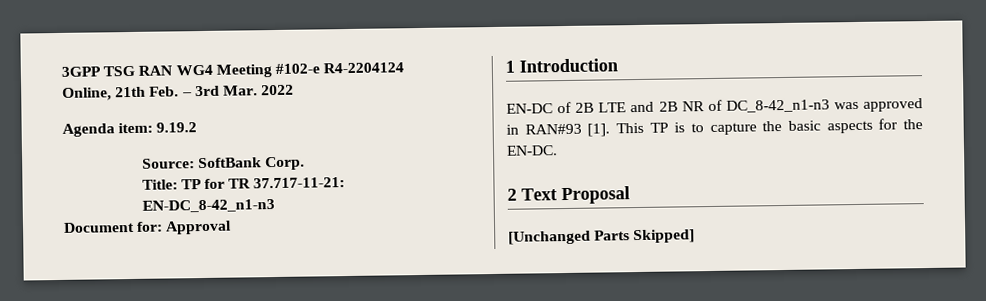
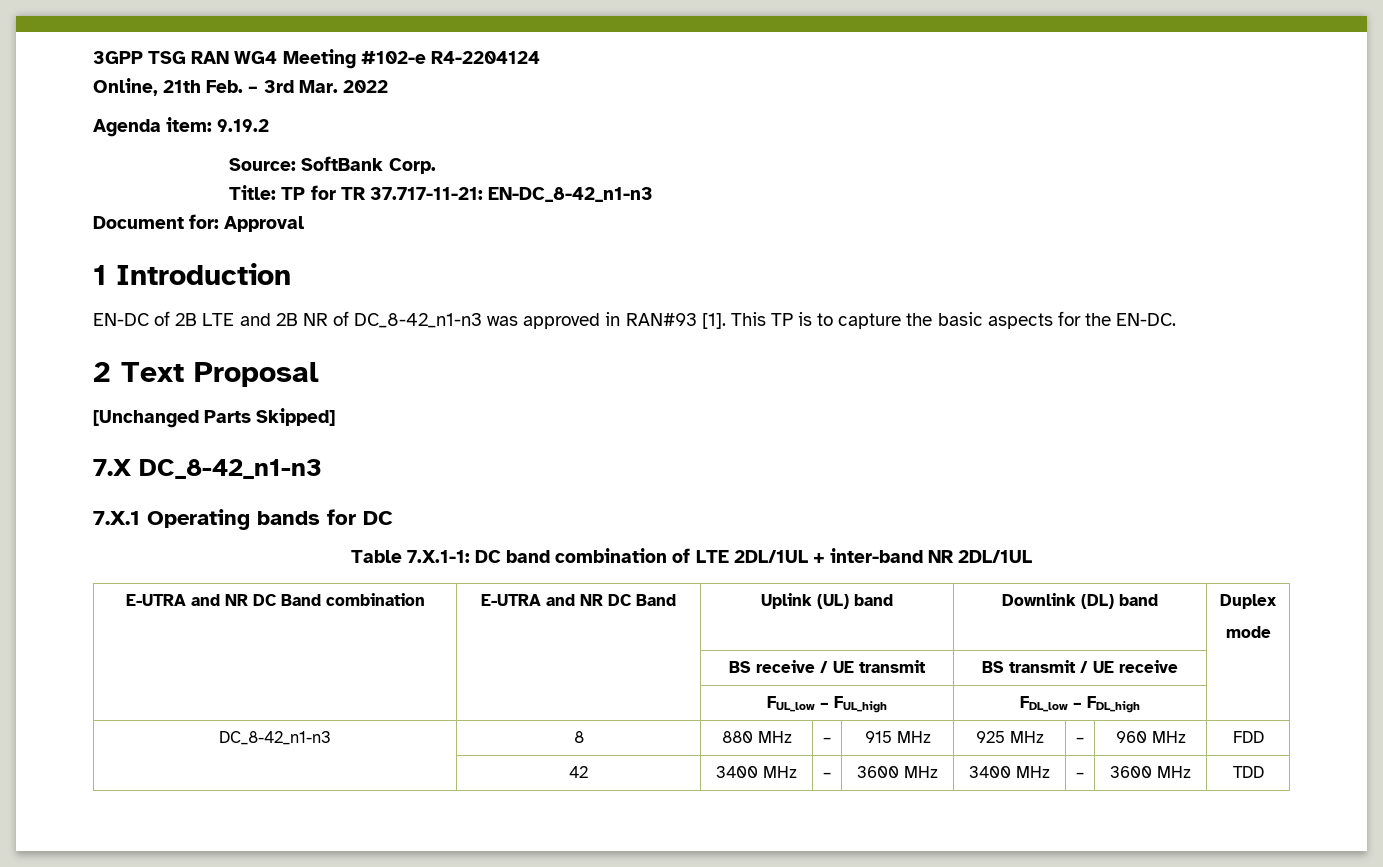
+ 7.X DC_8-42_n1-n3
+ 7.X.1 Operating bands for DC
+ Table 7.X.1-1: DC band combination of LTE 2DL/1UL + inter-band NR 2DL/1UL
+ E-UTRA and NR DC Band combination | E-UTRA and NR DC Band | Uplink (UL) band | Downlink (DL) band | Duplex
+ mode
+ | | BS receive / UE transmit | BS transmit / UE receive |
+ | | FUL_low – FUL_high | FDL_low – FDL_high |
+ DC_8-42_n1-n3 | 8 | 880 MHz | – | 915 MHz | 925 MHz | – | 960 MHz | FDD
+ | 42 | 3400 MHz | – | 3600 MHz | 3400 MHz | – | 3600 MHz | TDD

